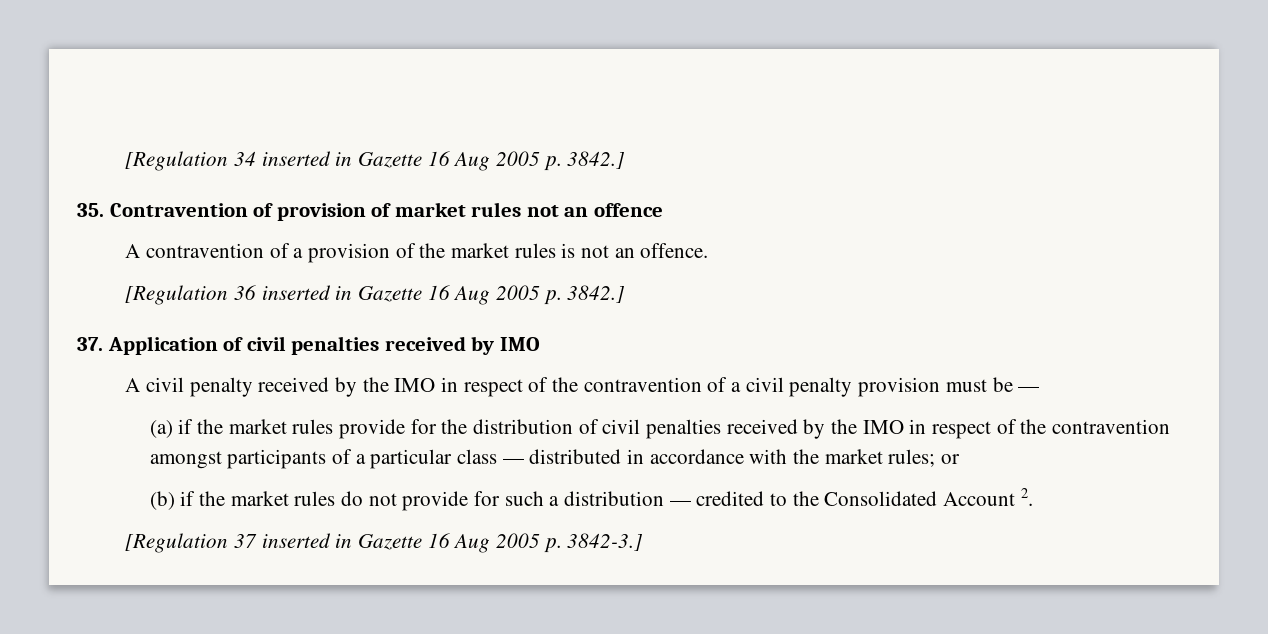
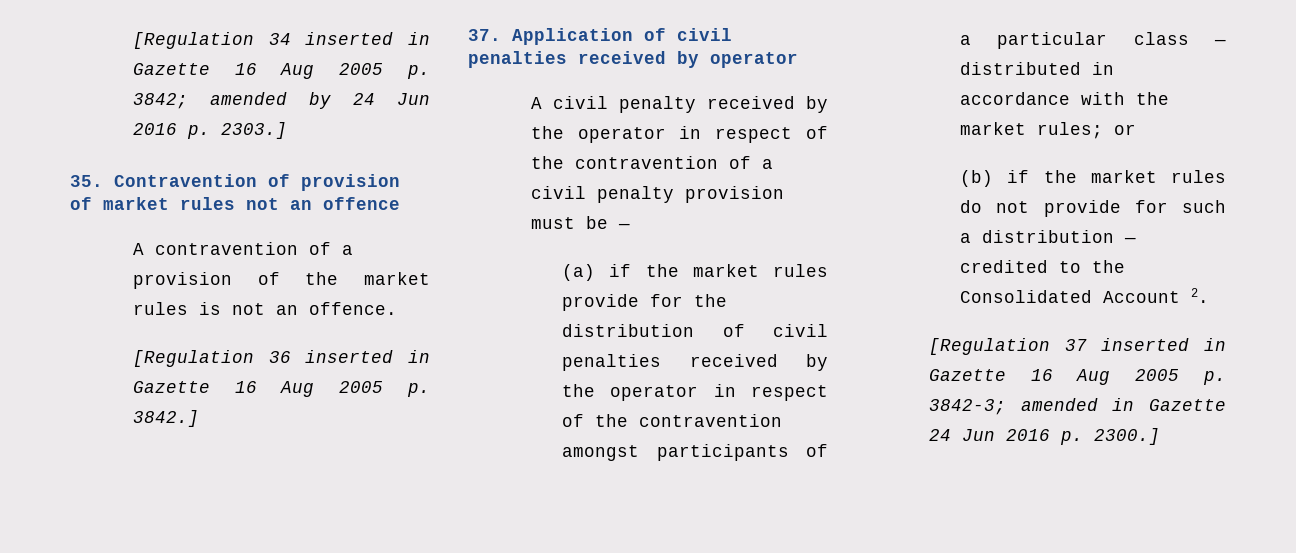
- [Regulation 34 inserted in Gazette 16 Aug 2005 p. 3842.]
+ [Regulation 34 inserted in Gazette 16 Aug 2005 p. 3842; amended by 24 Jun 2016 p. 2303.]
- 37. Application of civil penalties received by IMO
+ 37. Application of civil penalties received by operator
- A civil penalty received by the IMO in respect of the contravention of a civil penalty provision must be —
+ A civil penalty received by the operator in respect of the contravention of a civil penalty provision must be —
- (a) if the market rules provide for the distribution of civil penalties received by the IMO in respect of the contravention amongst participants of a particular class — distributed in accordance with the market rules; or
+ (a) if the market rules provide for the distribution of civil penalties received by the operator in respect of the contravention amongst participants of a particular class — distributed in accordance with the market rules; or
- [Regulation 37 inserted in Gazette 16 Aug 2005 p. 3842-3.]
+ [Regulation 37 inserted in Gazette 16 Aug 2005 p. 3842-3; amended in Gazette 24 Jun 2016 p. 2300.]

